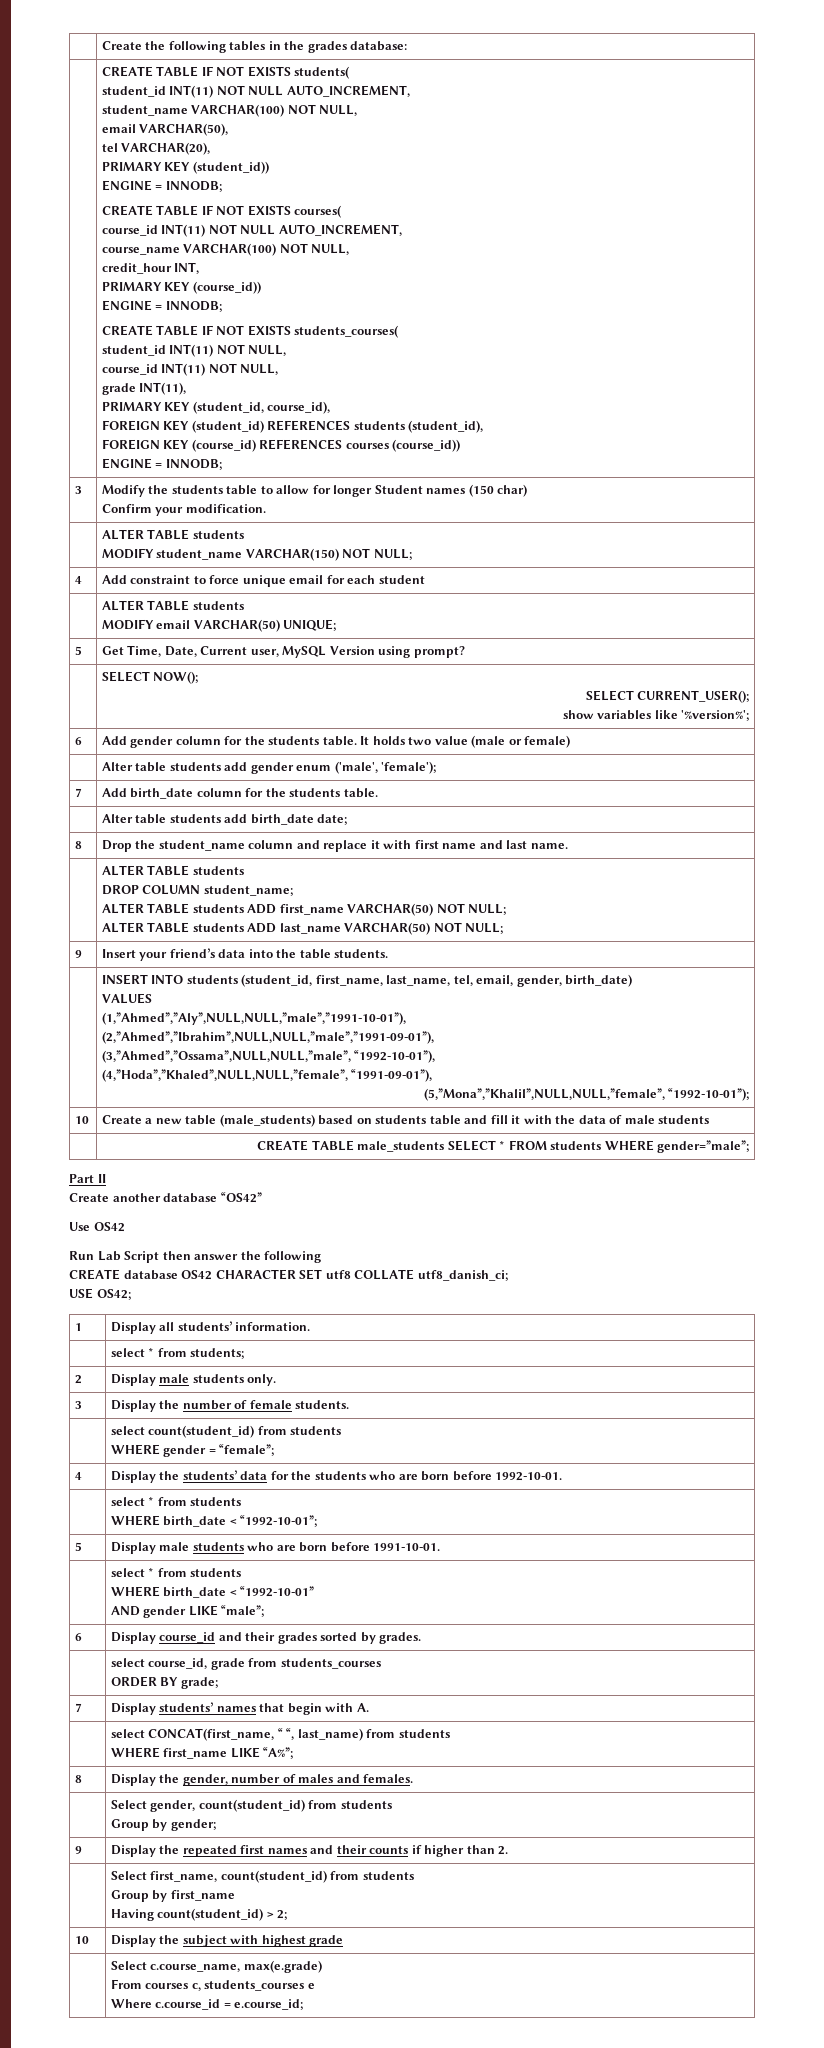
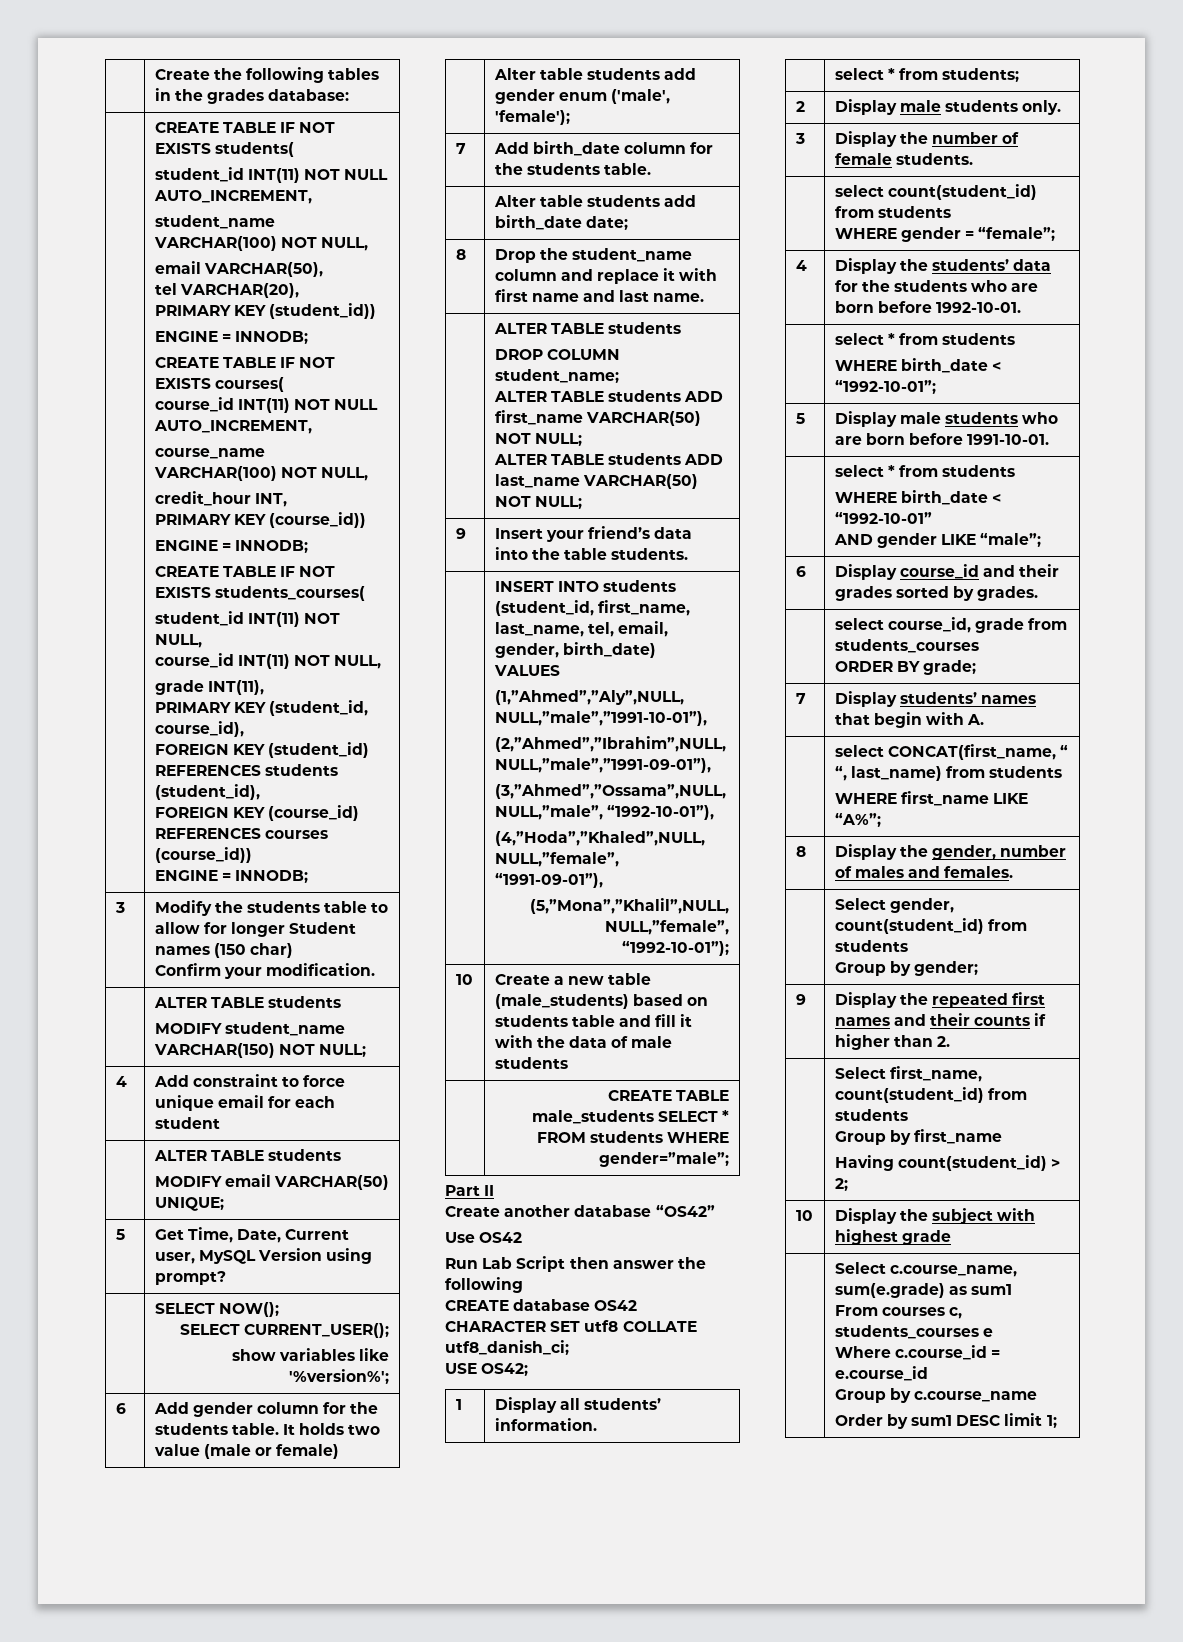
- | Select c.course_name, max(e.grade)
+ | Select c.course_name, sum(e.grade) as sum1
  From courses c, students_courses e
- Where c.course_id = e.course_id;
+ Where c.course_id = e.course_id
+ Group by c.course_name
+ Order by sum1 DESC limit 1;

